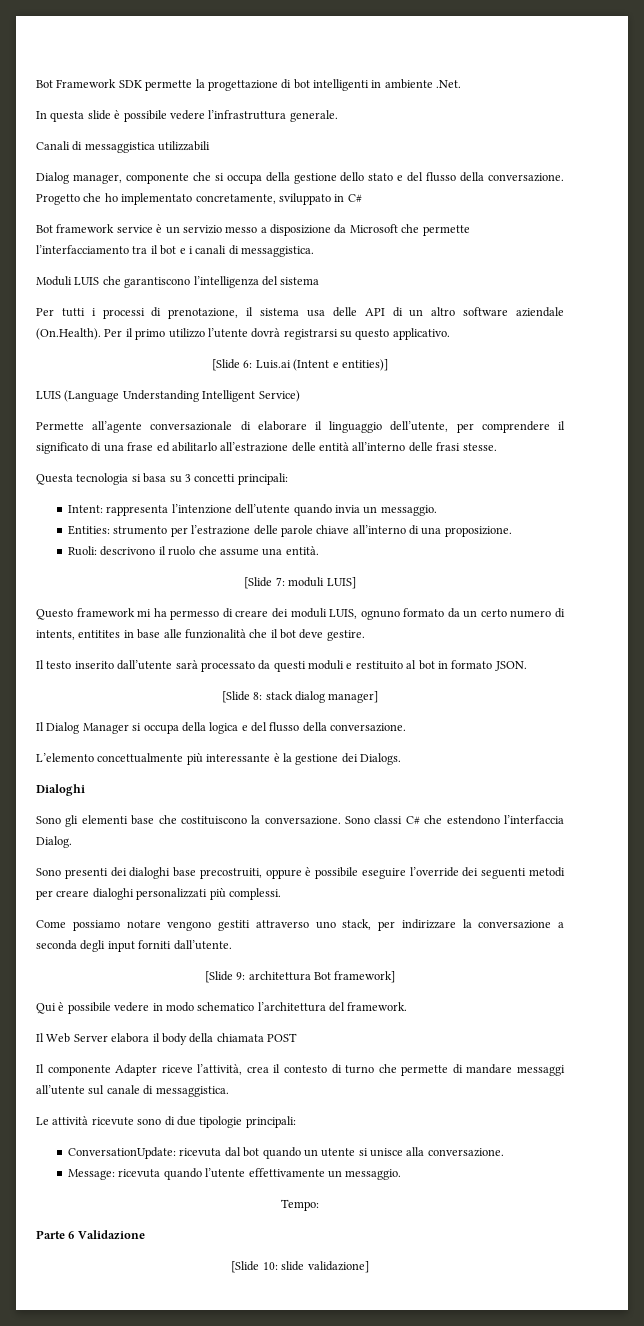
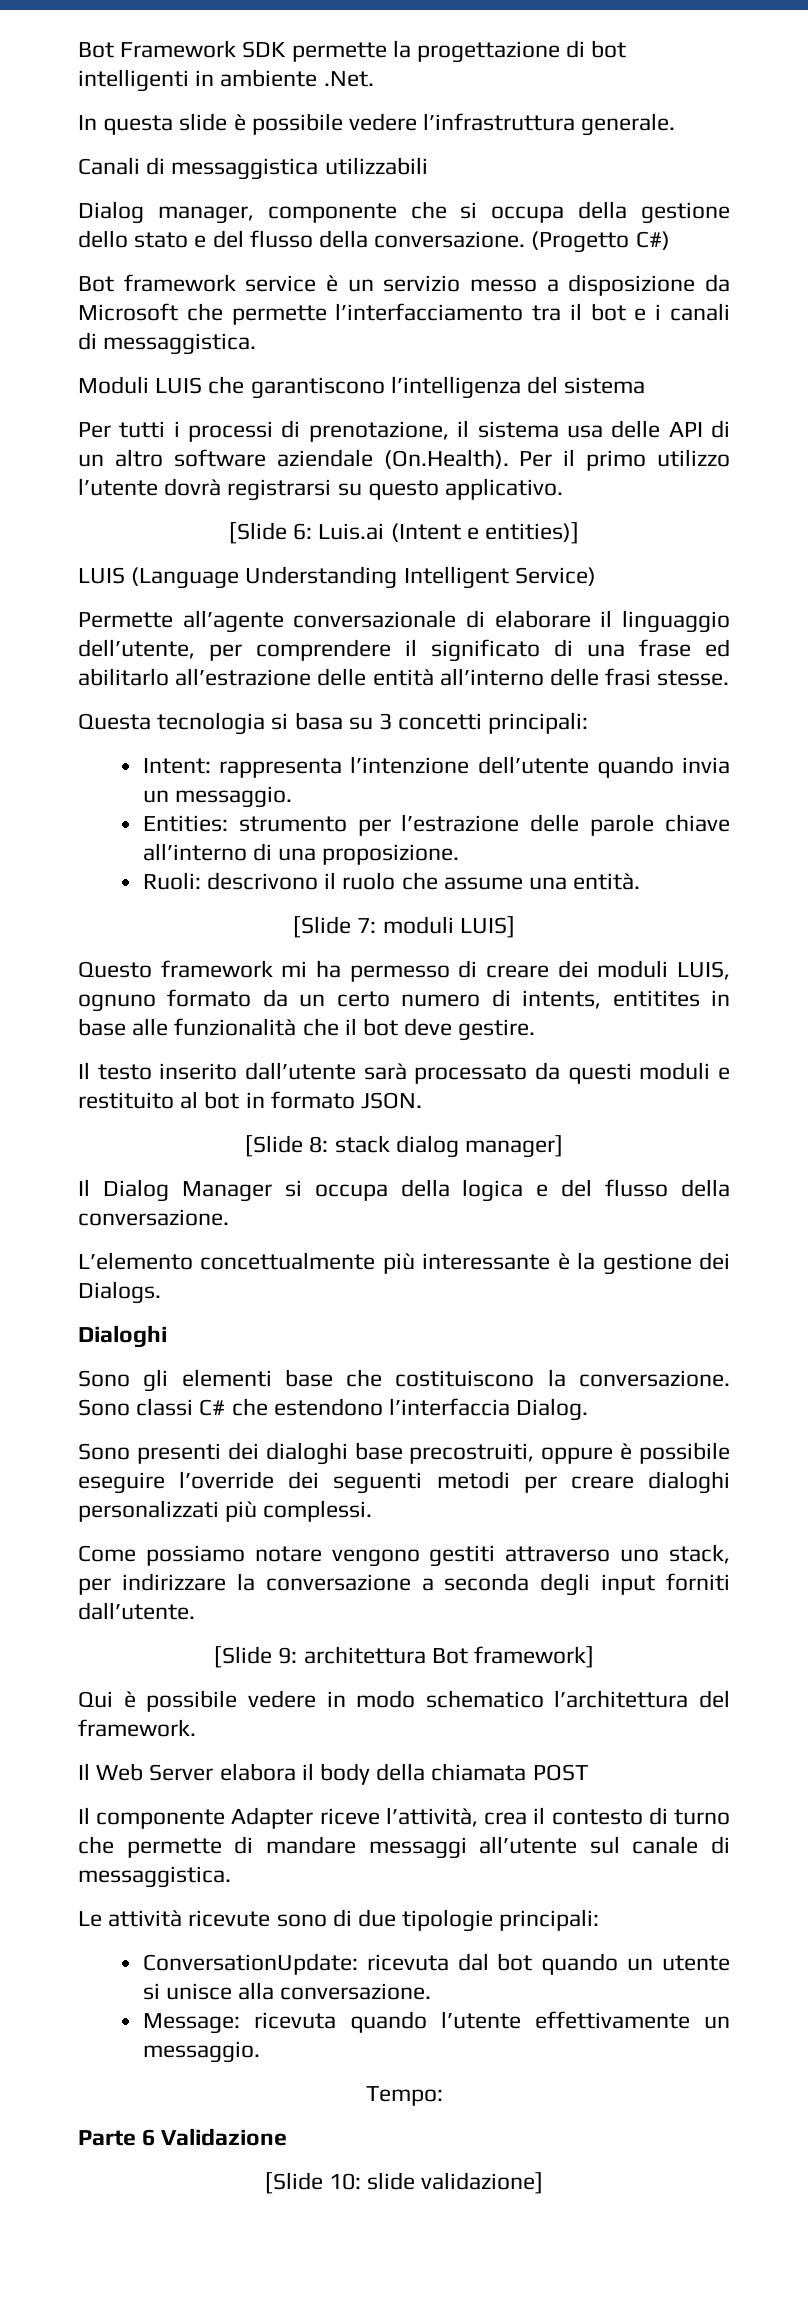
- Progetto che ho implementato concretamente, sviluppato in C#
+ (Progetto C#)

